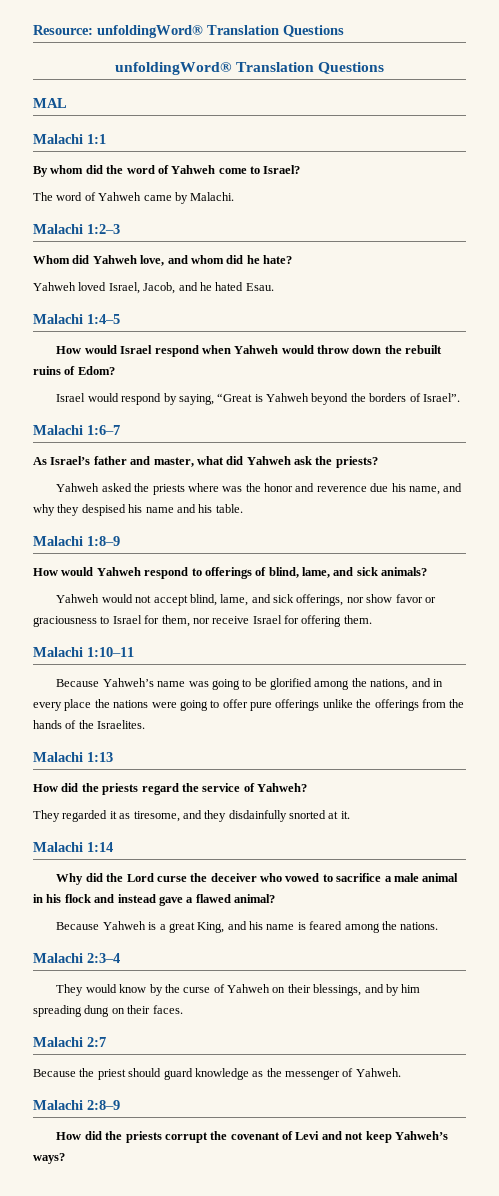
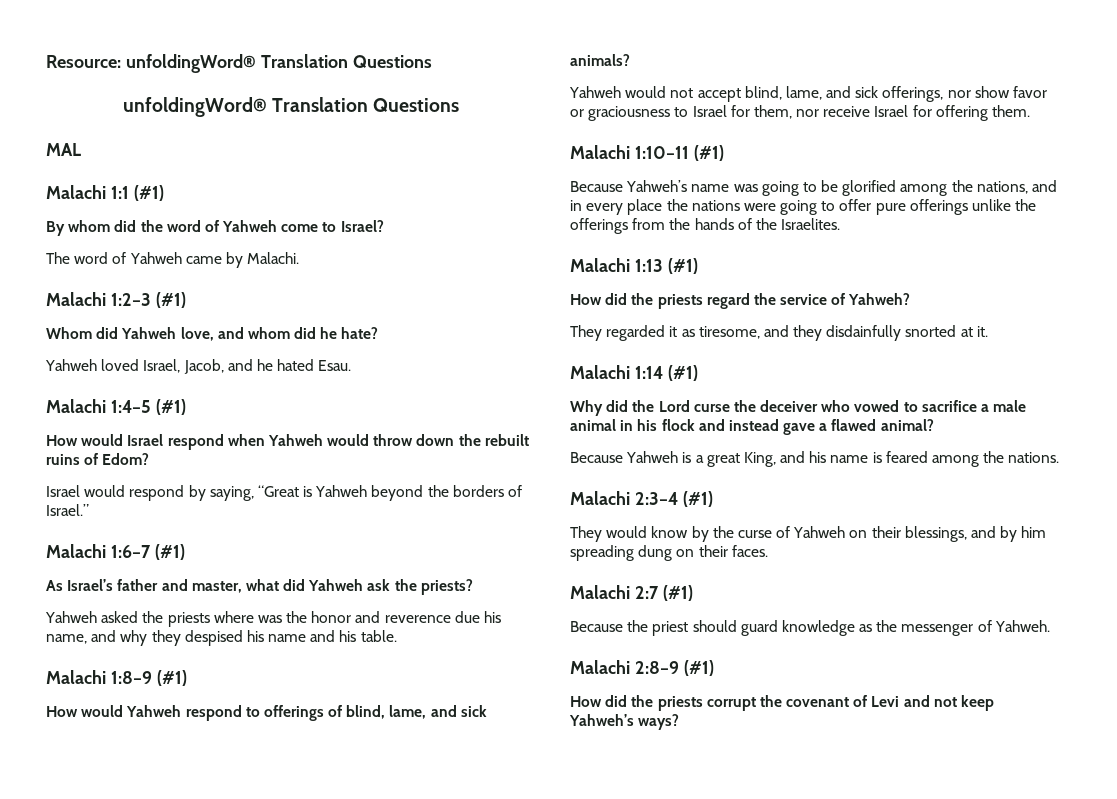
- Malachi 1:1
+ Malachi 1:1 (#1)
- Malachi 1:2–3
+ Malachi 1:2–3 (#1)
- Malachi 1:4–5
+ Malachi 1:4–5 (#1)
- Israel would respond by saying, “Great is Yahweh beyond the borders of Israel”.
+ Israel would respond by saying, “Great is Yahweh beyond the borders of Israel.”
- Malachi 1:6–7
+ Malachi 1:6–7 (#1)
- Malachi 1:8–9
+ Malachi 1:8–9 (#1)
- Malachi 1:10–11
+ Malachi 1:10–11 (#1)
- Malachi 1:13
+ Malachi 1:13 (#1)
- Malachi 1:14
+ Malachi 1:14 (#1)
- Malachi 2:3–4
+ Malachi 2:3–4 (#1)
- Malachi 2:7
+ Malachi 2:7 (#1)
- Malachi 2:8–9
+ Malachi 2:8–9 (#1)

